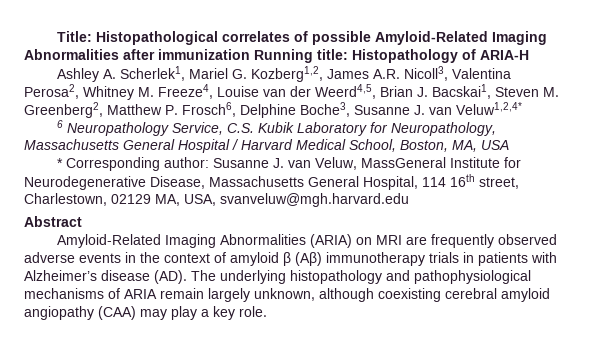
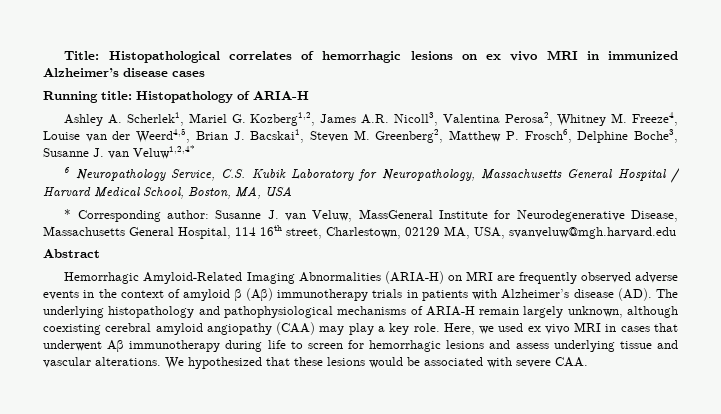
- Title: Histopathological correlates of possible Amyloid-Related Imaging Abnormalities after immunization Running title: Histopathology of ARIA-H
+ Title: Histopathological correlates of hemorrhagic lesions on ex vivo MRI in immunized Alzheimer’s disease cases
+ Running title: Histopathology of ARIA-H
- Amyloid-Related Imaging Abnormalities (ARIA) on MRI are frequently observed adverse events in the context of amyloid β (Aβ) immunotherapy trials in patients with Alzheimer’s disease (AD). The underlying histopathology and pathophysiological mechanisms of ARIA remain largely unknown, although coexisting cerebral amyloid angiopathy (CAA) may play a key role.
+ Hemorrhagic Amyloid-Related Imaging Abnormalities (ARIA-H) on MRI are frequently observed adverse events in the context of amyloid β (Aβ) immunotherapy trials in patients with Alzheimer’s disease (AD). The underlying histopathology and pathophysiological mechanisms of ARIA-H remain largely unknown, although coexisting cerebral amyloid angiopathy (CAA) may play a key role.
+ Here, we used ex vivo MRI in cases that underwent Aβ immunotherapy during life to screen for hemorrhagic lesions and assess underlying tissue and vascular alterations. We hypothesized that these lesions would be associated with severe CAA.

